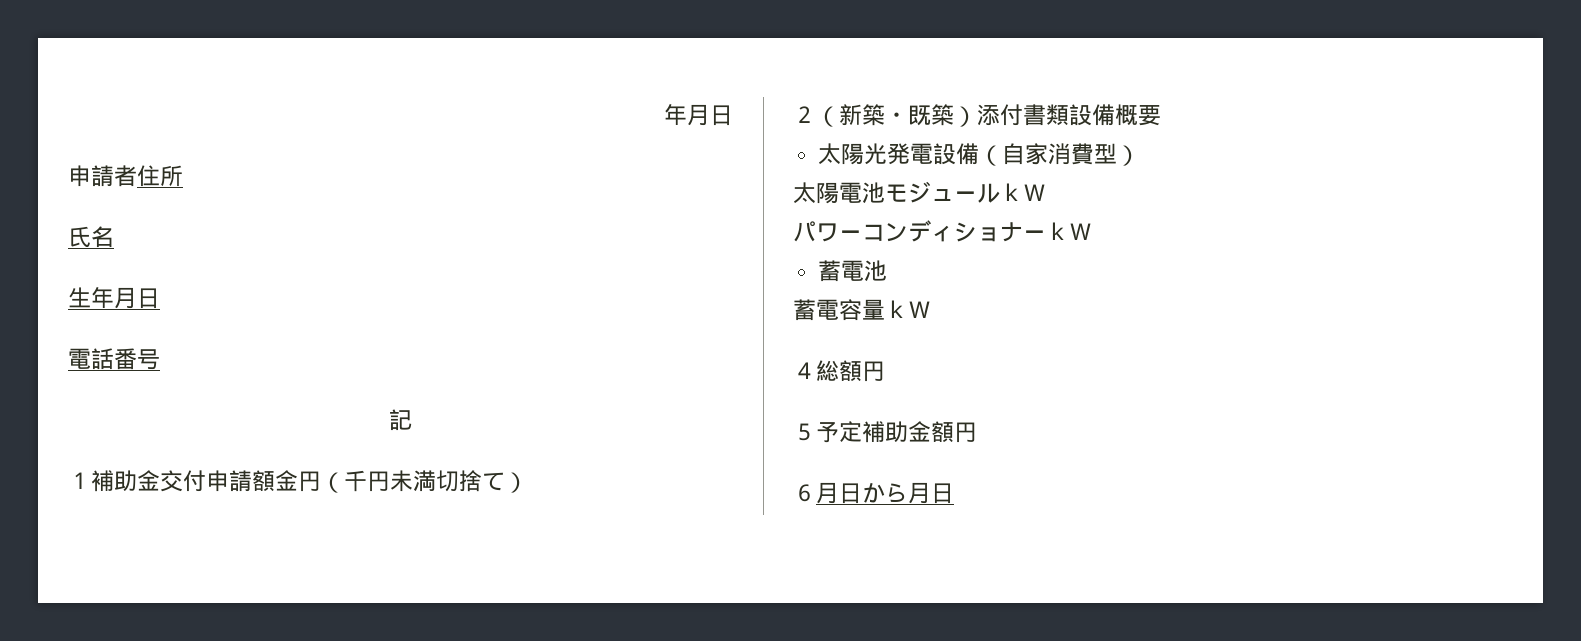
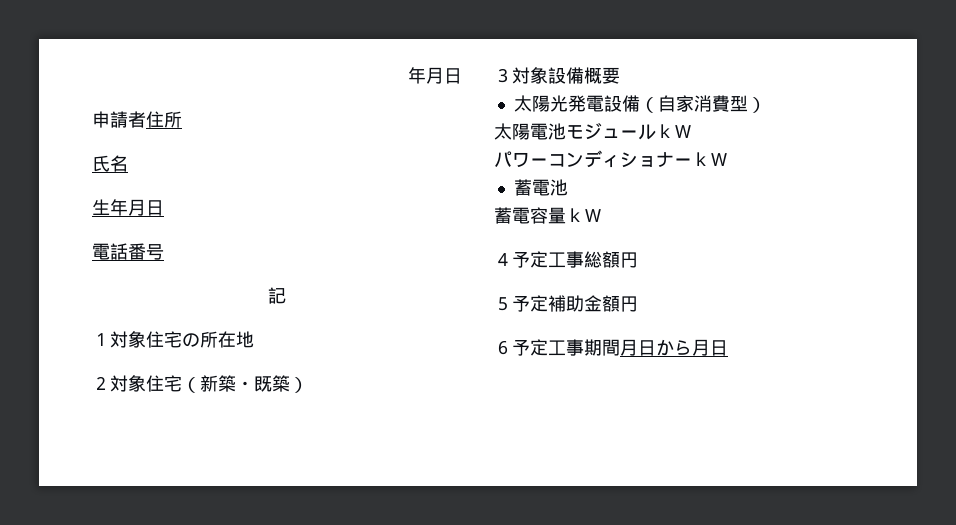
- １補助金交付申請額金円（千円未満切捨て）
+ １対象住宅の所在地
- ２（新築・既築）添付書類設備概要
+ ２対象住宅（新築・既築）
+ ３対象設備概要
- ４総額円
+ ４予定工事総額円
- ６月日から月日
+ ６予定工事期間月日から月日

